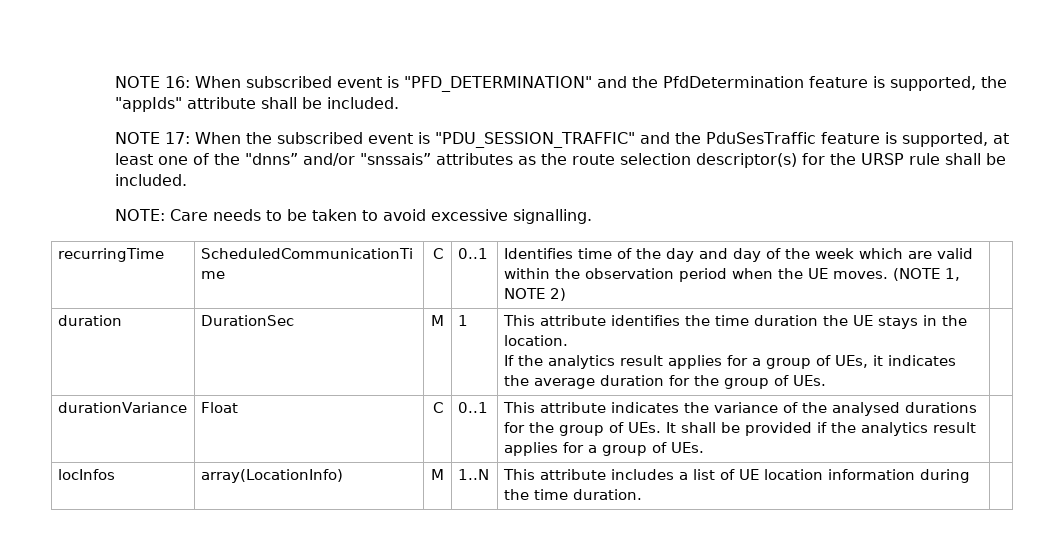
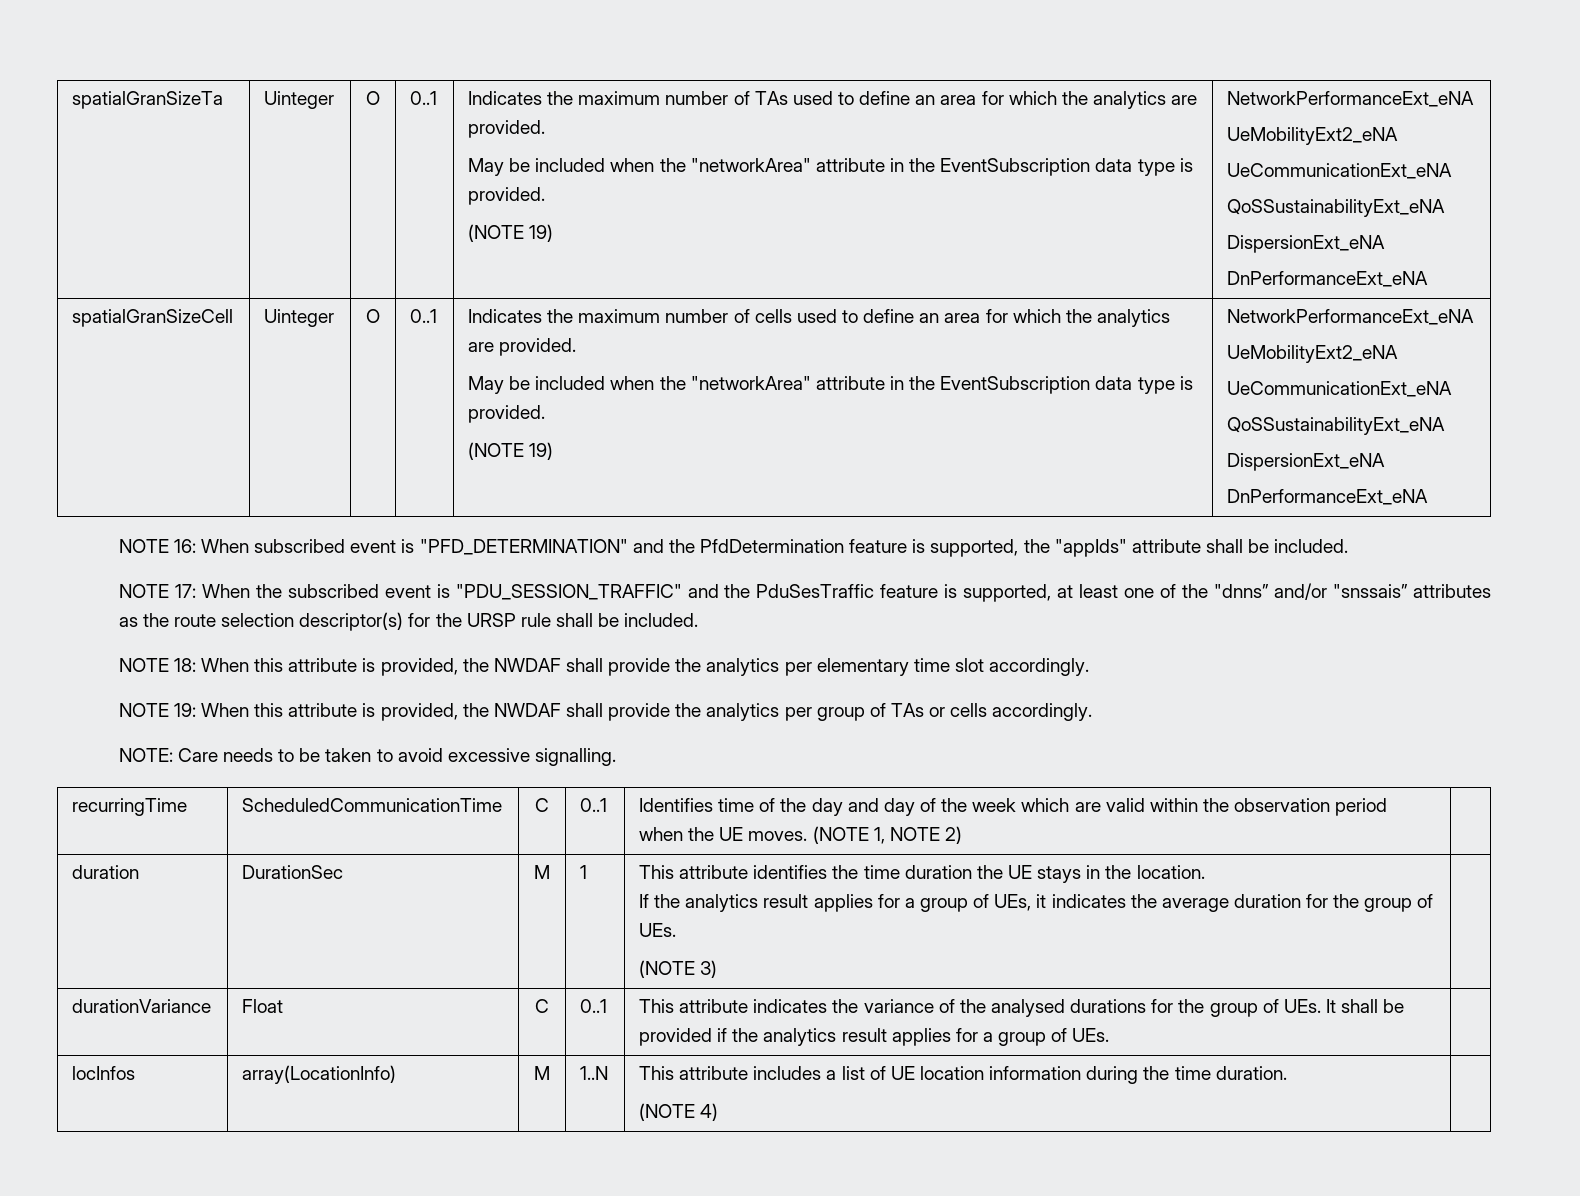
+ spatialGranSizeTa | Uinteger | O | 0..1 | Indicates the maximum number of TAs used to define an area for which the analytics are provided.
+ May be included when the "networkArea" attribute in the EventSubscription data type is provided.
+ (NOTE 19) | NetworkPerformanceExt_eNA
+ UeMobilityExt2_eNA
+ UeCommunicationExt_eNA
+ QoSSustainabilityExt_eNA
+ DispersionExt_eNA
+ DnPerformanceExt_eNA
+ spatialGranSizeCell | Uinteger | O | 0..1 | Indicates the maximum number of cells used to define an area for which the analytics are provided.
+ May be included when the "networkArea" attribute in the EventSubscription data type is provided.
+ (NOTE 19) | NetworkPerformanceExt_eNA
+ UeMobilityExt2_eNA
+ UeCommunicationExt_eNA
+ QoSSustainabilityExt_eNA
+ DispersionExt_eNA
+ DnPerformanceExt_eNA
+ NOTE 18: When this attribute is provided, the NWDAF shall provide the analytics per elementary time slot accordingly.
+ NOTE 19: When this attribute is provided, the NWDAF shall provide the analytics per group of TAs or cells accordingly.
  duration | DurationSec | M | 1 | This attribute identifies the time duration the UE stays in the location.
- If the analytics result applies for a group of UEs, it indicates the average duration for the group of UEs. |
+ If the analytics result applies for a group of UEs, it indicates the average duration for the group of UEs.
+ (NOTE 3) |
- locInfos | array(LocationInfo) | M | 1..N | This attribute includes a list of UE location information during the time duration. |
+ locInfos | array(LocationInfo) | M | 1..N | This attribute includes a list of UE location information during the time duration.
+ (NOTE 4) |

